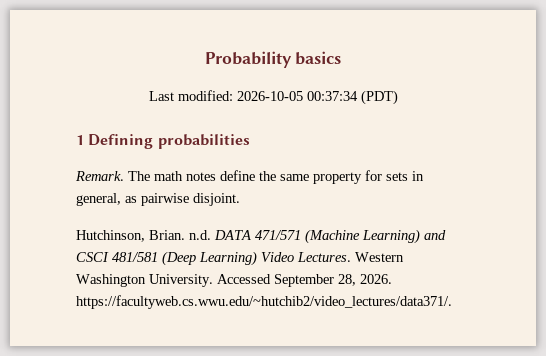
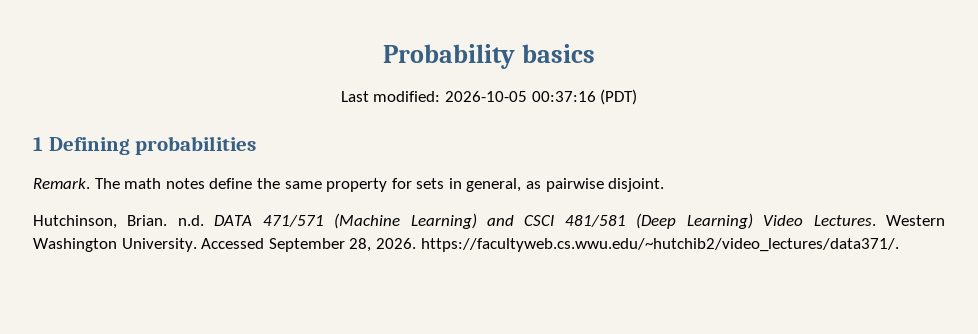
- Last modified: 2026-10-05 00:37:34 (PDT)
+ Last modified: 2026-10-05 00:37:16 (PDT)

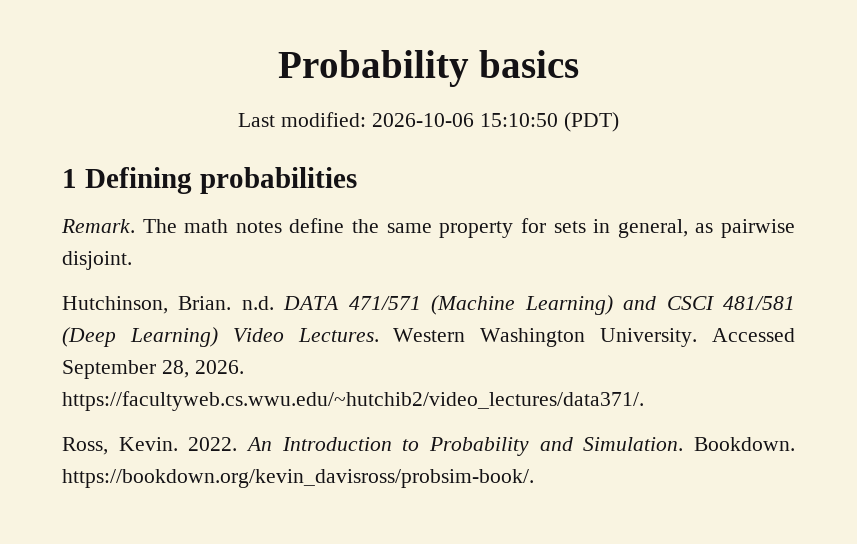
- Last modified: 2026-10-05 00:37:16 (PDT)
+ Last modified: 2026-10-06 15:10:50 (PDT)
+ Ross, Kevin. 2022. An Introduction to Probability and Simulation. Bookdown. https://bookdown.org/kevin_davisross/probsim-book/.

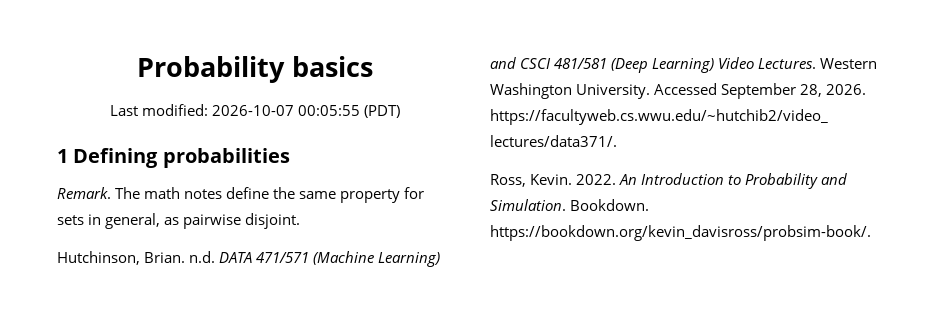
- Last modified: 2026-10-06 15:10:50 (PDT)
+ Last modified: 2026-10-07 00:05:55 (PDT)

